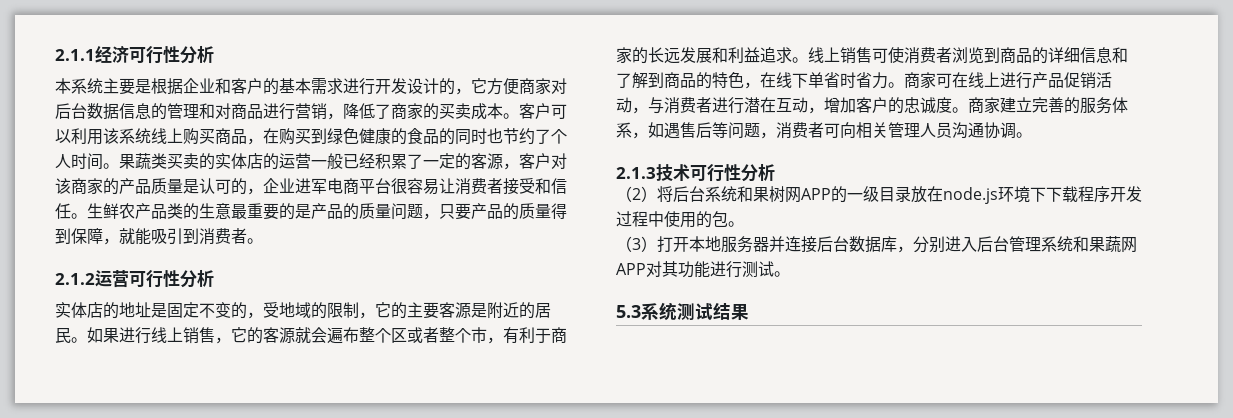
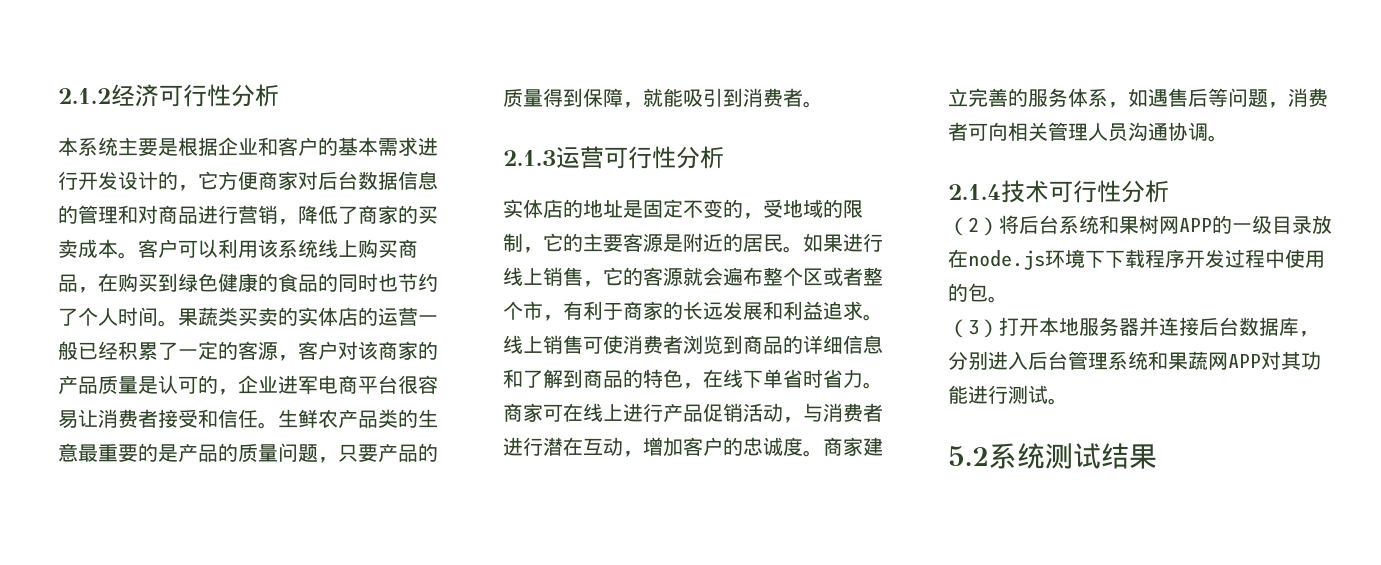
- 2.1.1经济可行性分析
+ 2.1.2经济可行性分析
- 2.1.2运营可行性分析
+ 2.1.3运营可行性分析
- 2.1.3技术可行性分析
+ 2.1.4技术可行性分析
- 5.3系统测试结果
+ 5.2系统测试结果

